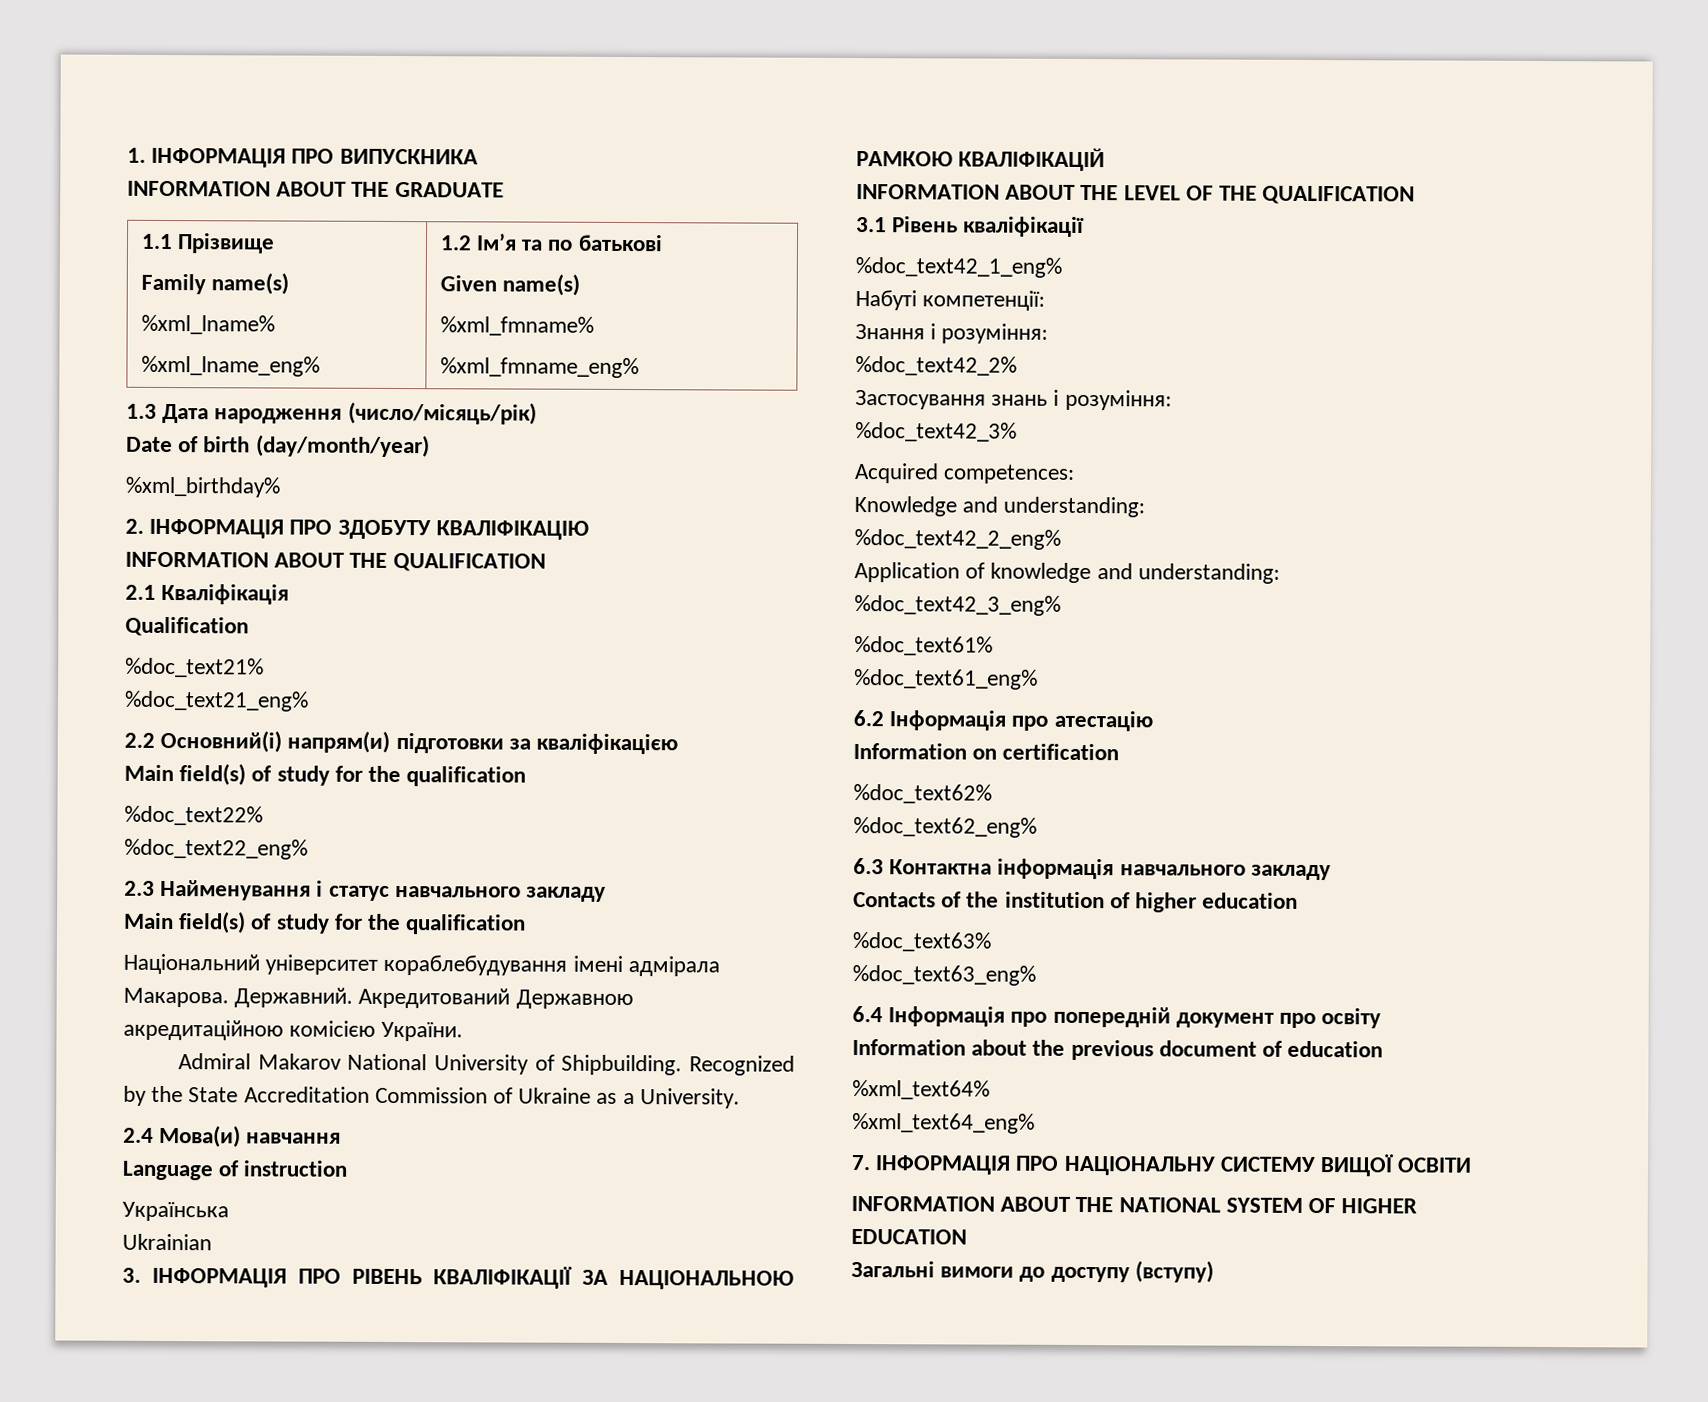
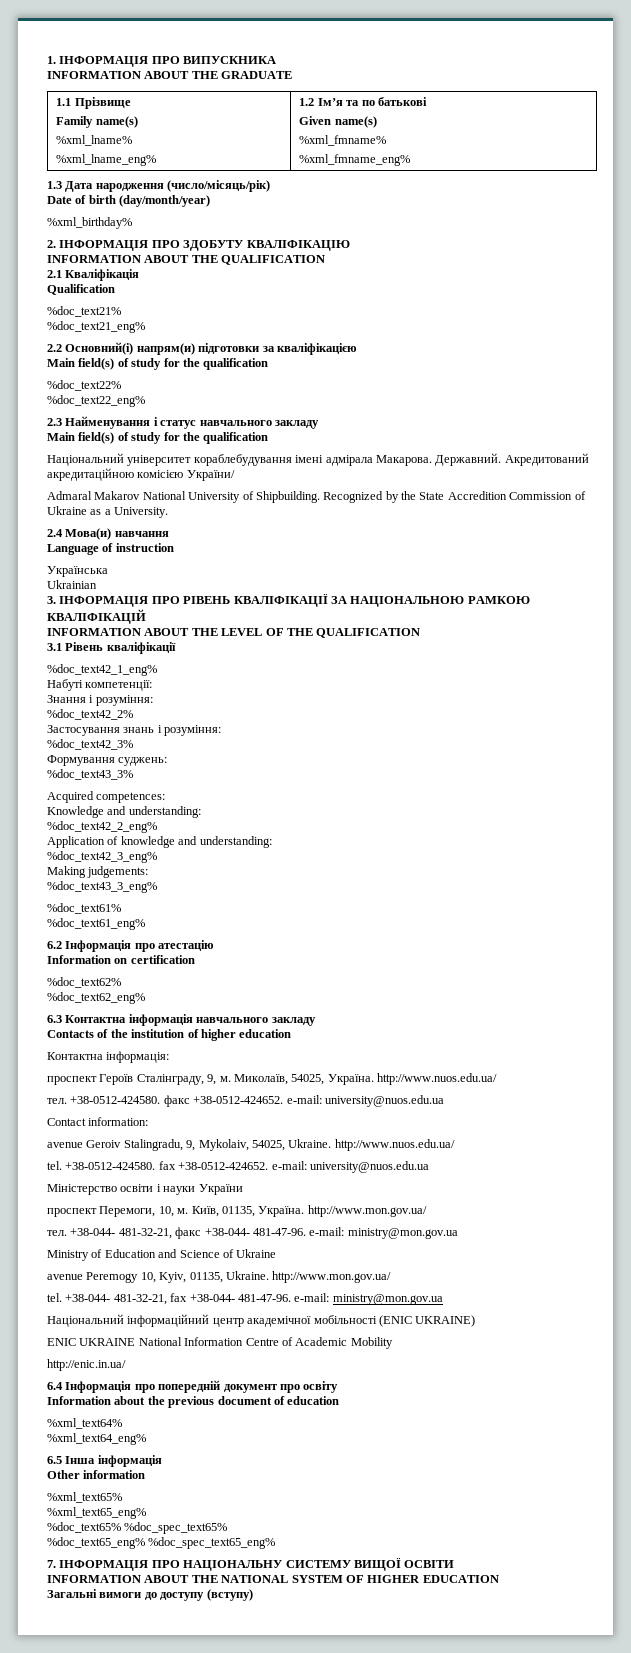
- Акредитований Державною акредитаційною комісією України.
- Admiral Makarov National University of Shipbuilding.
+ Акредитований акредитаційною комісією України/
+ Admaral Makarov National University of Shipbuilding.
- Recognized by the State Accreditation Commission of Ukraine as a University.
+ Recognized by the State Accredition Commission of Ukraine as a University.
+ Формування суджень:
+ %doc_text43_3%
+ Making judgements:
+ %doc_text43_3_eng%
- %doc_text63%
- %doc_text63_eng%
+ Контактна інформація:
+ проспект Героїв Сталінграду, 9, м. Миколаїв, 54025, Україна. http://www.nuos.edu.ua/
+ тел. +38-0512-424580. факс +38-0512-424652. e-mail: university@nuos.edu.ua
+ Contact information:
+ avenue Geroiv Stalingradu, 9, Mykolaiv, 54025, Ukraine. http://www.nuos.edu.ua/
+ tel. +38-0512-424580. fax +38-0512-424652. e-mail: university@nuos.edu.ua
+ Міністерство освіти і науки України
+ проспект Перемоги, 10, м. Київ, 01135, Україна. http://www.mon.gov.ua/
+ тел. +38-044- 481-32-21, факс +38-044- 481-47-96. е-mail: ministry@mon.gov.ua
+ Ministry of Education and Science of Ukraine
+ avenue Peremogy 10, Kyiv, 01135, Ukraine. http://www.mon.gov.ua/
+ tel. +38-044- 481-32-21, fax +38-044- 481-47-96. е-mail: ministry@mon.gov.ua
+ Національний інформаційний центр академічної мобільності (ENІC UKRAINE)
+ ENIC UKRAINE National Information Centre of Academic Mobility
+ http://enic.in.ua/
+ 6.5 Iнша iнформація
+ Other information
+ %xml_text65%
+ %xml_text65_eng%
+ %doc_text65% %doc_spec_text65%
+ %doc_text65_eng% %doc_spec_text65_eng%

